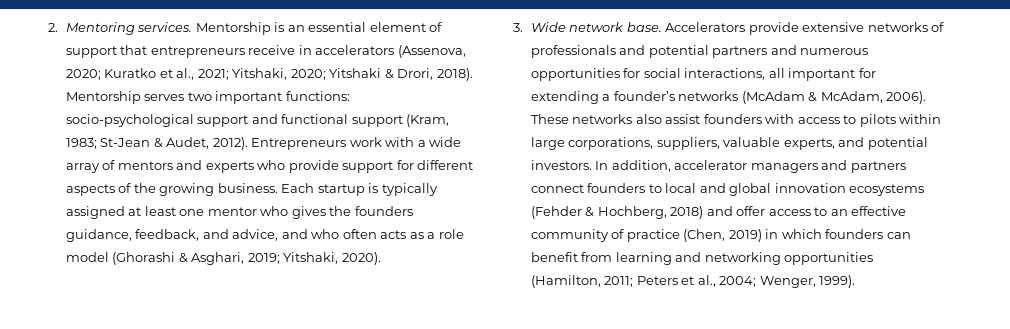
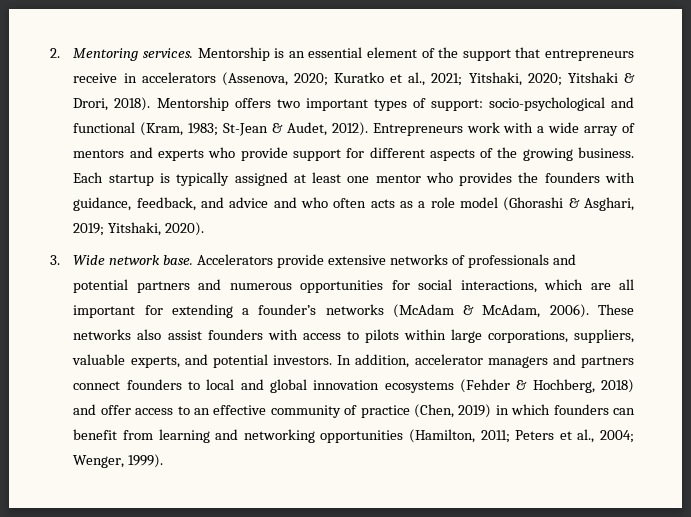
- Mentorship is an essential element of support that entrepreneurs receive in accelerators (Assenova, 2020; Kuratko et al., 2021; Yitshaki, 2020; Yitshaki & Drori, 2018).
+ Mentorship is an essential element of the support that entrepreneurs receive in accelerators (Assenova, 2020; Kuratko et al., 2021; Yitshaki, 2020; Yitshaki & Drori, 2018).
- Mentorship serves two important functions: socio-psychological support and functional support (Kram, 1983; St-Jean & Audet, 2012).
+ Mentorship offers two important types of support: socio-psychological and functional (Kram, 1983; St-Jean & Audet, 2012).
- Each startup is typically assigned at least one mentor who gives the founders guidance, feedback, and advice, and who often acts as a role model (Ghorashi & Asghari, 2019; Yitshaki, 2020).
+ Each startup is typically assigned at least one mentor who provides the founders with guidance, feedback, and advice and who often acts as a role model (Ghorashi & Asghari, 2019; Yitshaki, 2020).
- Accelerators provide extensive networks of professionals and potential partners and numerous opportunities for social interactions, all important for extending a founder’s networks (McAdam & McAdam, 2006).
+ Accelerators provide extensive networks of professionals and potential partners and numerous opportunities for social interactions, which are all important for extending a founder’s networks (McAdam & McAdam, 2006).

